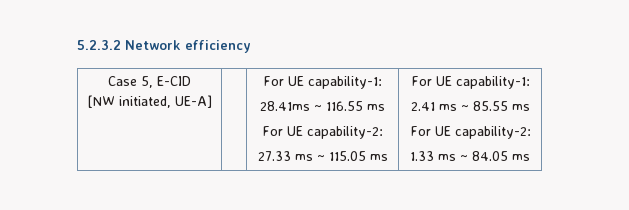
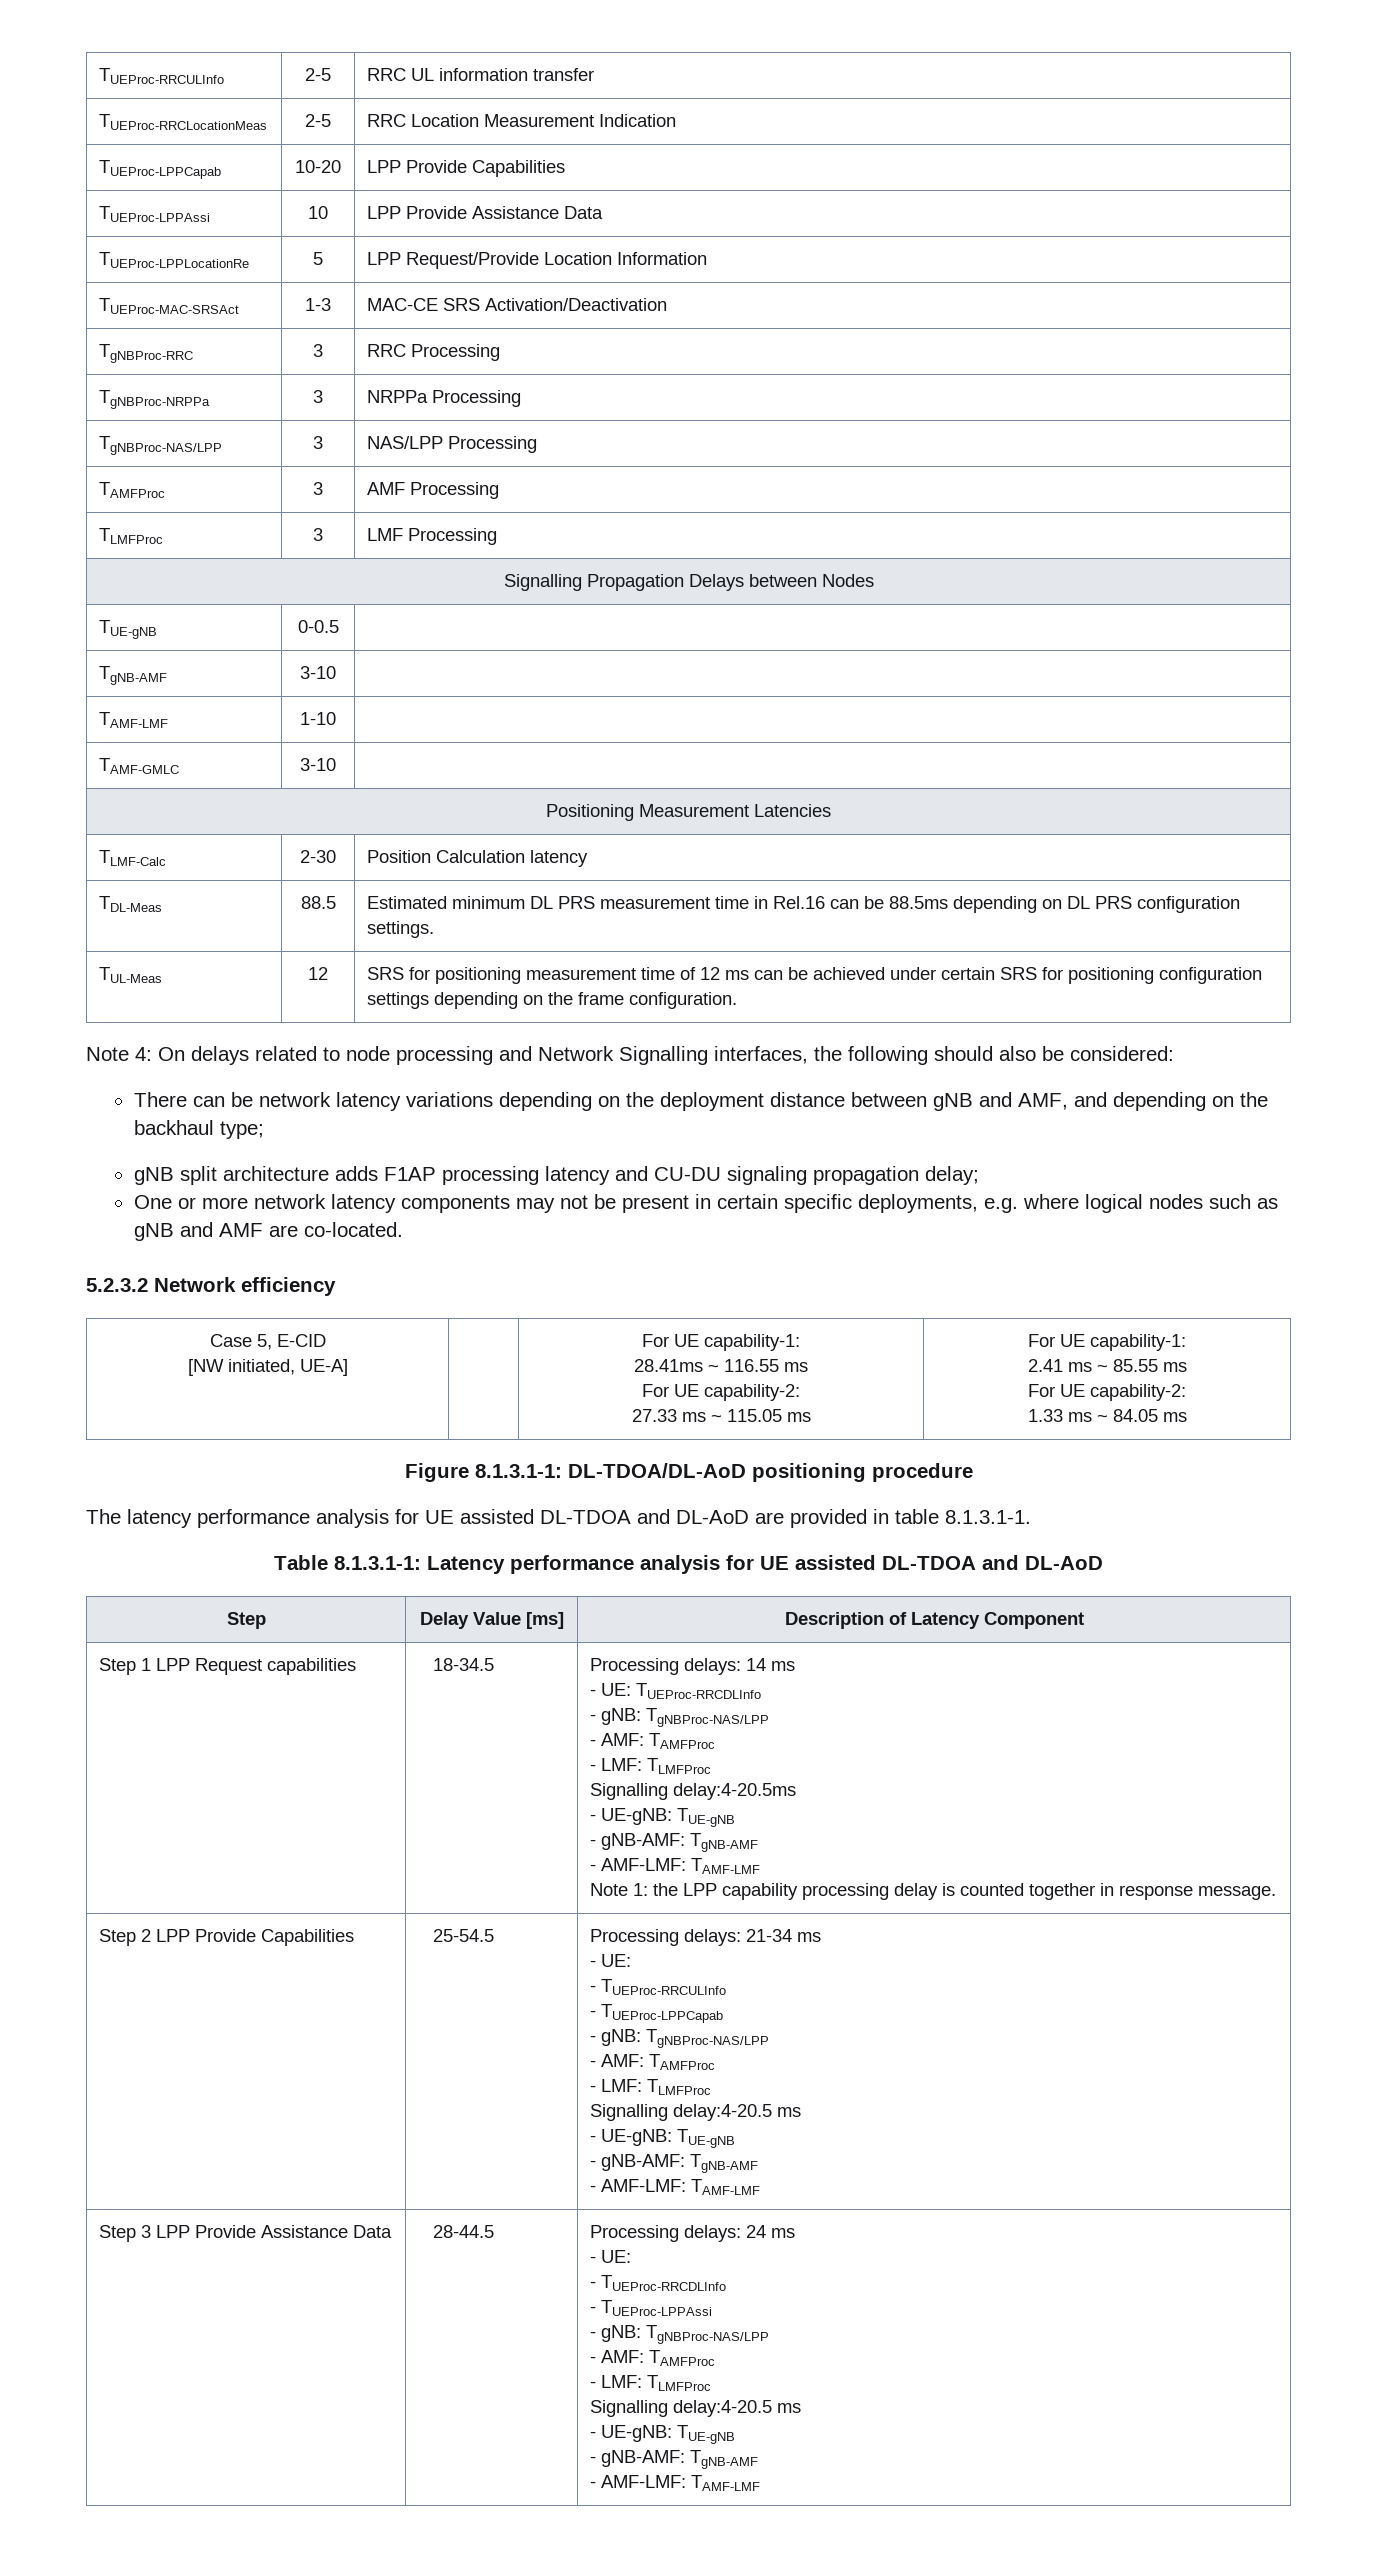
+ TUEProc-RRCULInfo | 2-5 | RRC UL information transfer
+ TUEProc-RRCLocationMeas | 2-5 | RRC Location Measurement Indication
+ TUEProc-LPPCapab | 10-20 | LPP Provide Capabilities
+ TUEProc-LPPAssi | 10 | LPP Provide Assistance Data
+ TUEProc-LPPLocationRe | 5 | LPP Request/Provide Location Information
+ TUEProc-MAC-SRSAct | 1-3 | MAC-CE SRS Activation/Deactivation
+ TgNBProc-RRC | 3 | RRC Processing
+ TgNBProc-NRPPa | 3 | NRPPa Processing
+ TgNBProc-NAS/LPP | 3 | NAS/LPP Processing
+ TAMFProc | 3 | AMF Processing
+ TLMFProc | 3 | LMF Processing
+ Signalling Propagation Delays between Nodes
+ TUE-gNB | 0-0.5 |
+ TgNB-AMF | 3-10 |
+ TAMF-LMF | 1-10 |
+ TAMF-GMLC | 3-10 |
+ Positioning Measurement Latencies
+ TLMF-Calc | 2-30 | Position Calculation latency
+ TDL-Meas | 88.5 | Estimated minimum DL PRS measurement time in Rel.16 can be 88.5ms depending on DL PRS configuration settings.
+ TUL-Meas | 12 | SRS for positioning measurement time of 12 ms can be achieved under certain SRS for positioning configuration settings depending on the frame configuration.
+ Note 4: On delays related to node processing and Network Signalling interfaces, the following should also be considered:
+ There can be network latency variations depending on the deployment distance between gNB and AMF, and depending on the backhaul type;
+ gNB split architecture adds F1AP processing latency and CU-DU signaling propagation delay;
+ One or more network latency components may not be present in certain specific deployments, e.g. where logical nodes such as gNB and AMF are co-located.
+ Figure 8.1.3.1-1: DL-TDOA/DL-AoD positioning procedure
+ The latency performance analysis for UE assisted DL-TDOA and DL-AoD are provided in table 8.1.3.1-1.
+ Table 8.1.3.1-1: Latency performance analysis for UE assisted DL-TDOA and DL-AoD
+ Step | Delay Value [ms] | Description of Latency Component
+ Step 1 LPP Request capabilities | 18-34.5 | Processing delays: 14 ms
+ - UE: TUEProc-RRCDLInfo
+ - gNB: TgNBProc-NAS/LPP
+ - AMF: TAMFProc
+ - LMF: TLMFProc
+ Signalling delay:4-20.5ms
+ - UE-gNB: TUE-gNB
+ - gNB-AMF: TgNB-AMF
+ - AMF-LMF: TAMF-LMF
+ Note 1: the LPP capability processing delay is counted together in response message.
+ Step 2 LPP Provide Capabilities | 25-54.5 | Processing delays: 21-34 ms
+ - UE:
+ - TUEProc-RRCULInfo
+ - TUEProc-LPPCapab
+ - gNB: TgNBProc-NAS/LPP
+ - AMF: TAMFProc
+ - LMF: TLMFProc
+ Signalling delay:4-20.5 ms
+ - UE-gNB: TUE-gNB
+ - gNB-AMF: TgNB-AMF
+ - AMF-LMF: TAMF-LMF
+ Step 3 LPP Provide Assistance Data | 28-44.5 | Processing delays: 24 ms
+ - UE:
+ - TUEProc-RRCDLInfo
+ - TUEProc-LPPAssi
+ - gNB: TgNBProc-NAS/LPP
+ - AMF: TAMFProc
+ - LMF: TLMFProc
+ Signalling delay:4-20.5 ms
+ - UE-gNB: TUE-gNB
+ - gNB-AMF: TgNB-AMF
+ - AMF-LMF: TAMF-LMF

